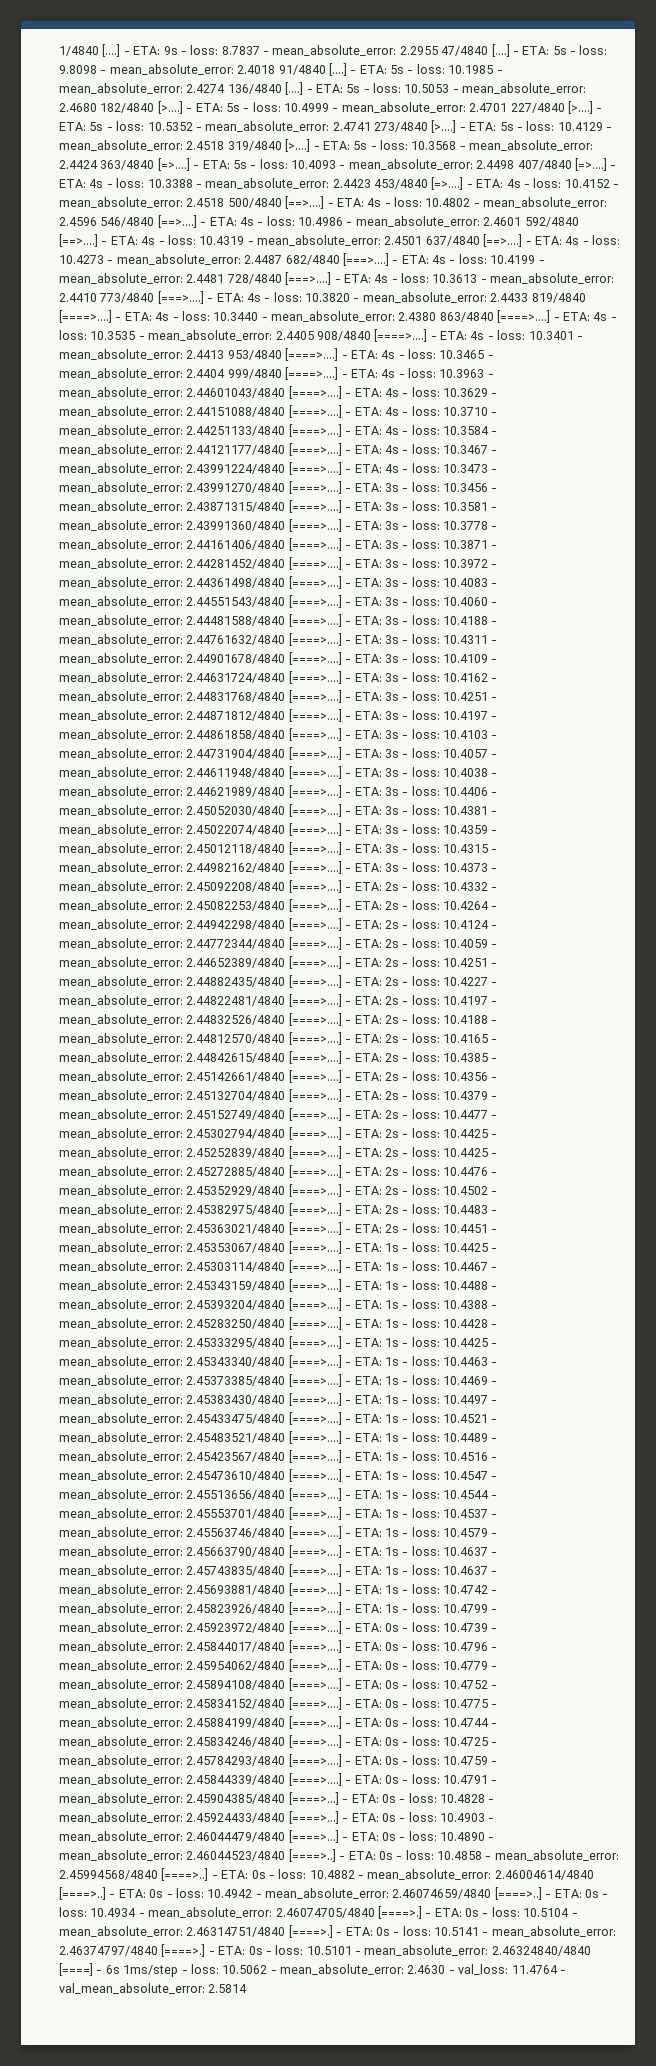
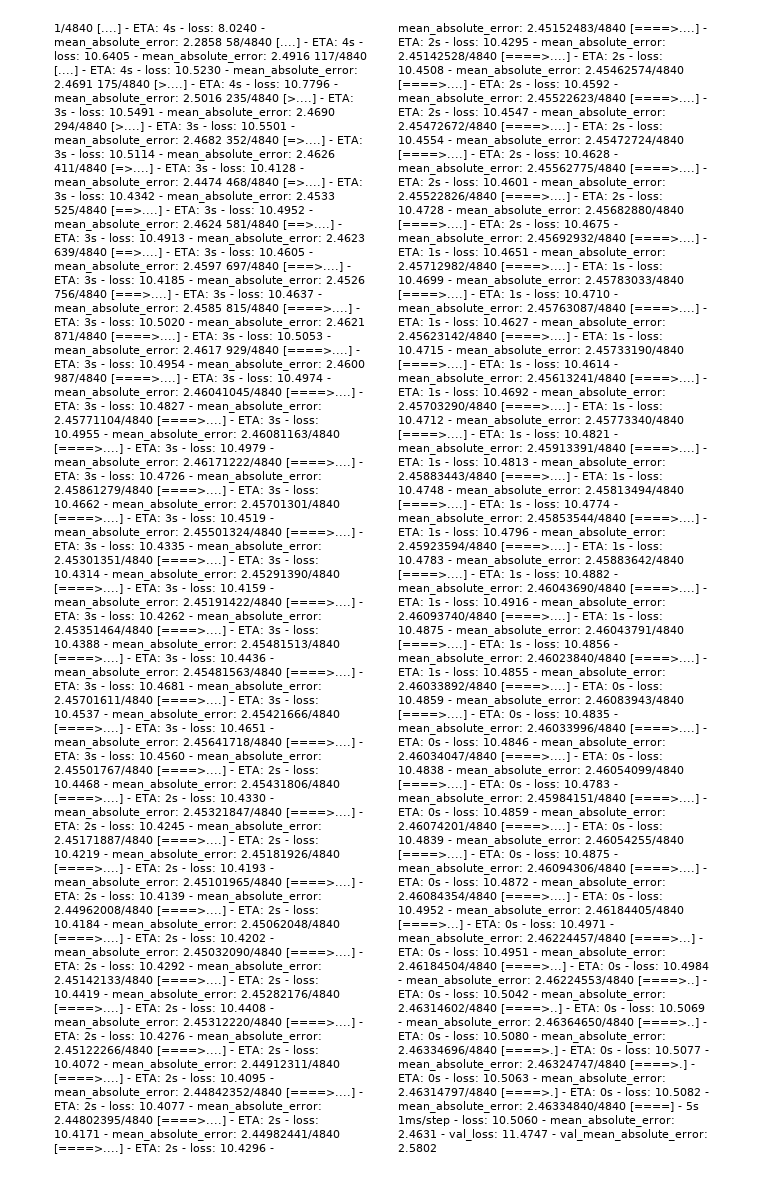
- - ETA: 9s - loss: 8.7837 - mean_absolute_error: 2.2955 47/4840 [....] - ETA: 5s - loss: 9.8098 - mean_absolute_error: 2.4018 91/4840 [....] - ETA: 5s - loss: 10.1985 - mean_absolute_error: 2.4274 136/4840 [....] - ETA: 5s - loss: 10.5053 - mean_absolute_error: 2.4680 182/4840 [>....] - ETA: 5s - loss: 10.4999 - mean_absolute_error: 2.4701 227/4840 [>....] - ETA: 5s - loss: 10.5352 - mean_absolute_error: 2.4741 273/4840 [>....] - ETA: 5s - loss: 10.4129 - mean_absolute_error: 2.4518 319/4840 [>....] - ETA: 5s - loss: 10.3568 - mean_absolute_error: 2.4424 363/4840 [=>....] - ETA: 5s - loss: 10.4093 - mean_absolute_error: 2.4498 407/4840 [=>....] - ETA: 4s - loss: 10.3388 - mean_absolute_error: 2.4423 453/4840 [=>....] - ETA: 4s - loss: 10.4152 - mean_absolute_error: 2.4518 500/4840 [==>....] - ETA: 4s - loss: 10.4802 - mean_absolute_error: 2.4596 546/4840 [==>....] - ETA: 4s - loss: 10.4986 - mean_absolute_error: 2.4601 592/4840 [==>....] - ETA: 4s - loss: 10.4319 - mean_absolute_error: 2.4501 637/4840 [==>....] - ETA: 4s - loss: 10.4273 - mean_absolute_error: 2.4487 682/4840 [===>....] - ETA: 4s - loss: 10.4199 - mean_absolute_error: 2.4481 728/4840 [===>....] - ETA: 4s - loss: 10.3613 - mean_absolute_error: 2.4410 773/4840 [===>....] - ETA: 4s - loss: 10.3820 - mean_absolute_error: 2.4433 819/4840 [====>....] - ETA: 4s - loss: 10.3440 - mean_absolute_error: 2.4380 863/4840 [====>....] - ETA: 4s - loss: 10.3535 - mean_absolute_error: 2.4405 908/4840 [====>....] - ETA: 4s - loss: 10.3401 - mean_absolute_error: 2.4413 953/4840 [====>....] - ETA: 4s - loss: 10.3465 - mean_absolute_error: 2.4404 999/4840 [====>....] - ETA: 4s - loss: 10.3963 - mean_absolute_error: 2.44601043/4840 [====>....] - ETA: 4s - loss: 10.3629 - mean_absolute_error: 2.44151088/4840 [====>....] - ETA: 4s - loss: 10.3710 - mean_absolute_error: 2.44251133/4840 [====>....] - ETA: 4s - loss: 10.3584 - mean_absolute_error: 2.44121177/4840 [====>....] - ETA: 4s - loss: 10.3467 - mean_absolute_error: 2.43991224/4840 [====>....] - ETA: 4s - loss: 10.3473 - mean_absolute_error: 2.43991270/4840 [====>....] - ETA: 3s - loss: 10.3456 - mean_absolute_error: 2.43871315/4840 [====>....] - ETA: 3s - loss: 10.3581 - mean_absolute_error: 2.43991360/4840 [====>....] - ETA: 3s - loss: 10.3778 - mean_absolute_error: 2.44161406/4840 [====>....] - ETA: 3s - loss: 10.3871 - mean_absolute_error: 2.44281452/4840 [====>....] - ETA: 3s - loss: 10.3972 - mean_absolute_error: 2.44361498/4840 [====>....] - ETA: 3s - loss: 10.4083 - mean_absolute_error: 2.44551543/4840 [====>....] - ETA: 3s - loss: 10.4060 - mean_absolute_error: 2.44481588/4840 [====>....] - ETA: 3s - loss: 10.4188 - mean_absolute_error: 2.44761632/4840 [====>....] - ETA: 3s - loss: 10.4311 - mean_absolute_error: 2.44901678/4840 [====>....] - ETA: 3s - loss: 10.4109 - mean_absolute_error: 2.44631724/4840 [====>....] - ETA: 3s - loss: 10.4162 - mean_absolute_error: 2.44831768/4840 [====>....] - ETA: 3s - loss: 10.4251 - mean_absolute_error: 2.44871812/4840 [====>....] - ETA: 3s - loss: 10.4197 - mean_absolute_error: 2.44861858/4840 [====>....] - ETA: 3s - loss: 10.4103 - mean_absolute_error: 2.44731904/4840 [====>....] - ETA: 3s - loss: 10.4057 - mean_absolute_error: 2.44611948/4840 [====>....] - ETA: 3s - loss: 10.4038 - mean_absolute_error: 2.44621989/4840 [====>....] - ETA: 3s - loss: 10.4406 - mean_absolute_error: 2.45052030/4840 [====>....] - ETA: 3s - loss: 10.4381 - mean_absolute_error: 2.45022074/4840 [====>....] - ETA: 3s - loss: 10.4359 - mean_absolute_error: 2.45012118/4840 [====>....] - ETA: 3s - loss: 10.4315 - mean_absolute_error: 2.44982162/4840 [====>....] - ETA: 3s - loss: 10.4373 - mean_absolute_error: 2.45092208/4840 [====>....] - ETA: 2s - loss: 10.4332 - mean_absolute_error: 2.45082253/4840 [====>....] - ETA: 2s - loss: 10.4264 - mean_absolute_error: 2.44942298/4840 [====>....] - ETA: 2s - loss: 10.4124 - mean_absolute_error: 2.44772344/4840 [====>....] - ETA: 2s - loss: 10.4059 - mean_absolute_error: 2.44652389/4840 [====>....] - ETA: 2s - loss: 10.4251 - mean_absolute_error: 2.44882435/4840 [====>....] - ETA: 2s - loss: 10.4227 - mean_absolute_error: 2.44822481/4840 [====>....] - ETA: 2s - loss: 10.4197 - mean_absolute_error: 2.44832526/4840 [====>....] - ETA: 2s - loss: 10.4188 - mean_absolute_error: 2.44812570/4840 [====>....] - ETA: 2s - loss: 10.4165 - mean_absolute_error: 2.44842615/4840 [====>....] - ETA: 2s - loss: 10.4385 - mean_absolute_error: 2.45142661/4840 [====>....] - ETA: 2s - loss: 10.4356 - mean_absolute_error: 2.45132704/4840 [====>....] - ETA: 2s - loss: 10.4379 - mean_absolute_error: 2.45152749/4840 [====>....] - ETA: 2s - loss: 10.4477 - mean_absolute_error: 2.45302794/4840 [====>....] - ETA: 2s - loss: 10.4425 - mean_absolute_error: 2.45252839/4840 [====>....] - ETA: 2s - loss: 10.4425 - mean_absolute_error: 2.45272885/4840 [====>....] - ETA: 2s - loss: 10.4476 - mean_absolute_error: 2.45352929/4840 [====>....] - ETA: 2s - loss: 10.4502 - mean_absolute_error: 2.45382975/4840 [====>....] - ETA: 2s - loss: 10.4483 - mean_absolute_error: 2.45363021/4840 [====>....] - ETA: 2s - loss: 10.4451 - mean_absolute_error: 2.45353067/4840 [====>....] - ETA: 1s - loss: 10.4425 - mean_absolute_error: 2.45303114/4840 [====>....] - ETA: 1s - loss: 10.4467 - mean_absolute_error: 2.45343159/4840 [====>....] - ETA: 1s - loss: 10.4488 - mean_absolute_error: 2.45393204/4840 [====>....] - ETA: 1s - loss: 10.4388 - mean_absolute_error: 2.45283250/4840 [====>....] - ETA: 1s - loss: 10.4428 - mean_absolute_error: 2.45333295/4840 [====>....] - ETA: 1s - loss: 10.4425 - mean_absolute_error: 2.45343340/4840 [====>....] - ETA: 1s - loss: 10.4463 - mean_absolute_error: 2.45373385/4840 [====>....] - ETA: 1s - loss: 10.4469 - mean_absolute_error: 2.45383430/4840 [====>....] - ETA: 1s - loss: 10.4497 - mean_absolute_error: 2.45433475/4840 [====>....] - ETA: 1s - loss: 10.4521 - mean_absolute_error: 2.45483521/4840 [====>....] - ETA: 1s - loss: 10.4489 - mean_absolute_error: 2.45423567/4840 [====>....] - ETA: 1s - loss: 10.4516 - mean_absolute_error: 2.45473610/4840 [====>....] - ETA: 1s - loss: 10.4547 - mean_absolute_error: 2.45513656/4840 [====>....] - ETA: 1s - loss: 10.4544 - mean_absolute_error: 2.45553701/4840 [====>....] - ETA: 1s - loss: 10.4537 - mean_absolute_error: 2.45563746/4840 [====>....] - ETA: 1s - loss: 10.4579 - mean_absolute_error: 2.45663790/4840 [====>....] - ETA: 1s - loss: 10.4637 - mean_absolute_error: 2.45743835/4840 [====>....] - ETA: 1s - loss: 10.4637 - mean_absolute_error: 2.45693881/4840 [====>....] - ETA: 1s - loss: 10.4742 - mean_absolute_error: 2.45823926/4840 [====>....] - ETA: 1s - loss: 10.4799 - mean_absolute_error: 2.45923972/4840 [====>....] - ETA: 0s - loss: 10.4739 - mean_absolute_error: 2.45844017/4840 [====>....] - ETA: 0s - loss: 10.4796 - mean_absolute_error: 2.45954062/4840 [====>....] - ETA: 0s - loss: 10.4779 - mean_absolute_error: 2.45894108/4840 [====>....] - ETA: 0s - loss: 10.4752 - mean_absolute_error: 2.45834152/4840 [====>....] - ETA: 0s - loss: 10.4775 - mean_absolute_error: 2.45884199/4840 [====>....] - ETA: 0s - loss: 10.4744 - mean_absolute_error: 2.45834246/4840 [====>....] - ETA: 0s - loss: 10.4725 - mean_absolute_error: 2.45784293/4840 [====>....] - ETA: 0s - loss: 10.4759 - mean_absolute_error: 2.45844339/4840 [====>....] - ETA: 0s - loss: 10.4791 - mean_absolute_error: 2.45904385/4840 [====>...] - ETA: 0s - loss: 10.4828 - mean_absolute_error: 2.45924433/4840 [====>...] - ETA: 0s - loss: 10.4903 - mean_absolute_error: 2.46044479/4840 [====>...] - ETA: 0s - loss: 10.4890 - mean_absolute_error: 2.46044523/4840 [====>..] - ETA: 0s - loss: 10.4858 - mean_absolute_error: 2.45994568/4840 [====>..] - ETA: 0s - loss: 10.4882 - mean_absolute_error: 2.46004614/4840 [====>..] - ETA: 0s - loss: 10.4942 - mean_absolute_error: 2.46074659/4840 [====>..] - ETA: 0s - loss: 10.4934 - mean_absolute_error: 2.46074705/4840 [====>.] - ETA: 0s - loss: 10.5104 - mean_absolute_error: 2.46314751/4840 [====>.] - ETA: 0s - loss: 10.5141 - mean_absolute_error: 2.46374797/4840 [====>.] - ETA: 0s - loss: 10.5101 - mean_absolute_error: 2.46324840/4840 [====] - 6s 1ms/step - loss: 10.5062 - mean_absolute_error: 2.4630 - val_loss: 11.4764 - val_mean_absolute_error: 2.5814
+ - ETA: 4s - loss: 8.0240 - mean_absolute_error: 2.2858 58/4840 [....] - ETA: 4s - loss: 10.6405 - mean_absolute_error: 2.4916 117/4840 [....] - ETA: 4s - loss: 10.5230 - mean_absolute_error: 2.4691 175/4840 [>....] - ETA: 4s - loss: 10.7796 - mean_absolute_error: 2.5016 235/4840 [>....] - ETA: 3s - loss: 10.5491 - mean_absolute_error: 2.4690 294/4840 [>....] - ETA: 3s - loss: 10.5501 - mean_absolute_error: 2.4682 352/4840 [=>....] - ETA: 3s - loss: 10.5114 - mean_absolute_error: 2.4626 411/4840 [=>....] - ETA: 3s - loss: 10.4128 - mean_absolute_error: 2.4474 468/4840 [=>....] - ETA: 3s - loss: 10.4342 - mean_absolute_error: 2.4533 525/4840 [==>....] - ETA: 3s - loss: 10.4952 - mean_absolute_error: 2.4624 581/4840 [==>....] - ETA: 3s - loss: 10.4913 - mean_absolute_error: 2.4623 639/4840 [==>....] - ETA: 3s - loss: 10.4605 - mean_absolute_error: 2.4597 697/4840 [===>....] - ETA: 3s - loss: 10.4185 - mean_absolute_error: 2.4526 756/4840 [===>....] - ETA: 3s - loss: 10.4637 - mean_absolute_error: 2.4585 815/4840 [====>....] - ETA: 3s - loss: 10.5020 - mean_absolute_error: 2.4621 871/4840 [====>....] - ETA: 3s - loss: 10.5053 - mean_absolute_error: 2.4617 929/4840 [====>....] - ETA: 3s - loss: 10.4954 - mean_absolute_error: 2.4600 987/4840 [====>....] - ETA: 3s - loss: 10.4974 - mean_absolute_error: 2.46041045/4840 [====>....] - ETA: 3s - loss: 10.4827 - mean_absolute_error: 2.45771104/4840 [====>....] - ETA: 3s - loss: 10.4955 - mean_absolute_error: 2.46081163/4840 [====>....] - ETA: 3s - loss: 10.4979 - mean_absolute_error: 2.46171222/4840 [====>....] - ETA: 3s - loss: 10.4726 - mean_absolute_error: 2.45861279/4840 [====>....] - ETA: 3s - loss: 10.4662 - mean_absolute_error: 2.45701301/4840 [====>....] - ETA: 3s - loss: 10.4519 - mean_absolute_error: 2.45501324/4840 [====>....] - ETA: 3s - loss: 10.4335 - mean_absolute_error: 2.45301351/4840 [====>....] - ETA: 3s - loss: 10.4314 - mean_absolute_error: 2.45291390/4840 [====>....] - ETA: 3s - loss: 10.4159 - mean_absolute_error: 2.45191422/4840 [====>....] - ETA: 3s - loss: 10.4262 - mean_absolute_error: 2.45351464/4840 [====>....] - ETA: 3s - loss: 10.4388 - mean_absolute_error: 2.45481513/4840 [====>....] - ETA: 3s - loss: 10.4436 - mean_absolute_error: 2.45481563/4840 [====>....] - ETA: 3s - loss: 10.4681 - mean_absolute_error: 2.45701611/4840 [====>....] - ETA: 3s - loss: 10.4537 - mean_absolute_error: 2.45421666/4840 [====>....] - ETA: 3s - loss: 10.4651 - mean_absolute_error: 2.45641718/4840 [====>....] - ETA: 3s - loss: 10.4560 - mean_absolute_error: 2.45501767/4840 [====>....] - ETA: 2s - loss: 10.4468 - mean_absolute_error: 2.45431806/4840 [====>....] - ETA: 2s - loss: 10.4330 - mean_absolute_error: 2.45321847/4840 [====>....] - ETA: 2s - loss: 10.4245 - mean_absolute_error: 2.45171887/4840 [====>....] - ETA: 2s - loss: 10.4219 - mean_absolute_error: 2.45181926/4840 [====>....] - ETA: 2s - loss: 10.4193 - mean_absolute_error: 2.45101965/4840 [====>....] - ETA: 2s - loss: 10.4139 - mean_absolute_error: 2.44962008/4840 [====>....] - ETA: 2s - loss: 10.4184 - mean_absolute_error: 2.45062048/4840 [====>....] - ETA: 2s - loss: 10.4202 - mean_absolute_error: 2.45032090/4840 [====>....] - ETA: 2s - loss: 10.4292 - mean_absolute_error: 2.45142133/4840 [====>....] - ETA: 2s - loss: 10.4419 - mean_absolute_error: 2.45282176/4840 [====>....] - ETA: 2s - loss: 10.4408 - mean_absolute_error: 2.45312220/4840 [====>....] - ETA: 2s - loss: 10.4276 - mean_absolute_error: 2.45122266/4840 [====>....] - ETA: 2s - loss: 10.4072 - mean_absolute_error: 2.44912311/4840 [====>....] - ETA: 2s - loss: 10.4095 - mean_absolute_error: 2.44842352/4840 [====>....] - ETA: 2s - loss: 10.4077 - mean_absolute_error: 2.44802395/4840 [====>....] - ETA: 2s - loss: 10.4171 - mean_absolute_error: 2.44982441/4840 [====>....] - ETA: 2s - loss: 10.4296 - mean_absolute_error: 2.45152483/4840 [====>....] - ETA: 2s - loss: 10.4295 - mean_absolute_error: 2.45142528/4840 [====>....] - ETA: 2s - loss: 10.4508 - mean_absolute_error: 2.45462574/4840 [====>....] - ETA: 2s - loss: 10.4592 - mean_absolute_error: 2.45522623/4840 [====>....] - ETA: 2s - loss: 10.4547 - mean_absolute_error: 2.45472672/4840 [====>....] - ETA: 2s - loss: 10.4554 - mean_absolute_error: 2.45472724/4840 [====>....] - ETA: 2s - loss: 10.4628 - mean_absolute_error: 2.45562775/4840 [====>....] - ETA: 2s - loss: 10.4601 - mean_absolute_error: 2.45522826/4840 [====>....] - ETA: 2s - loss: 10.4728 - mean_absolute_error: 2.45682880/4840 [====>....] - ETA: 2s - loss: 10.4675 - mean_absolute_error: 2.45692932/4840 [====>....] - ETA: 1s - loss: 10.4651 - mean_absolute_error: 2.45712982/4840 [====>....] - ETA: 1s - loss: 10.4699 - mean_absolute_error: 2.45783033/4840 [====>....] - ETA: 1s - loss: 10.4710 - mean_absolute_error: 2.45763087/4840 [====>....] - ETA: 1s - loss: 10.4627 - mean_absolute_error: 2.45623142/4840 [====>....] - ETA: 1s - loss: 10.4715 - mean_absolute_error: 2.45733190/4840 [====>....] - ETA: 1s - loss: 10.4614 - mean_absolute_error: 2.45613241/4840 [====>....] - ETA: 1s - loss: 10.4692 - mean_absolute_error: 2.45703290/4840 [====>....] - ETA: 1s - loss: 10.4712 - mean_absolute_error: 2.45773340/4840 [====>....] - ETA: 1s - loss: 10.4821 - mean_absolute_error: 2.45913391/4840 [====>....] - ETA: 1s - loss: 10.4813 - mean_absolute_error: 2.45883443/4840 [====>....] - ETA: 1s - loss: 10.4748 - mean_absolute_error: 2.45813494/4840 [====>....] - ETA: 1s - loss: 10.4774 - mean_absolute_error: 2.45853544/4840 [====>....] - ETA: 1s - loss: 10.4796 - mean_absolute_error: 2.45923594/4840 [====>....] - ETA: 1s - loss: 10.4783 - mean_absolute_error: 2.45883642/4840 [====>....] - ETA: 1s - loss: 10.4882 - mean_absolute_error: 2.46043690/4840 [====>....] - ETA: 1s - loss: 10.4916 - mean_absolute_error: 2.46093740/4840 [====>....] - ETA: 1s - loss: 10.4875 - mean_absolute_error: 2.46043791/4840 [====>....] - ETA: 1s - loss: 10.4856 - mean_absolute_error: 2.46023840/4840 [====>....] - ETA: 1s - loss: 10.4855 - mean_absolute_error: 2.46033892/4840 [====>....] - ETA: 0s - loss: 10.4859 - mean_absolute_error: 2.46083943/4840 [====>....] - ETA: 0s - loss: 10.4835 - mean_absolute_error: 2.46033996/4840 [====>....] - ETA: 0s - loss: 10.4846 - mean_absolute_error: 2.46034047/4840 [====>....] - ETA: 0s - loss: 10.4838 - mean_absolute_error: 2.46054099/4840 [====>....] - ETA: 0s - loss: 10.4783 - mean_absolute_error: 2.45984151/4840 [====>....] - ETA: 0s - loss: 10.4859 - mean_absolute_error: 2.46074201/4840 [====>....] - ETA: 0s - loss: 10.4839 - mean_absolute_error: 2.46054255/4840 [====>....] - ETA: 0s - loss: 10.4875 - mean_absolute_error: 2.46094306/4840 [====>....] - ETA: 0s - loss: 10.4872 - mean_absolute_error: 2.46084354/4840 [====>....] - ETA: 0s - loss: 10.4952 - mean_absolute_error: 2.46184405/4840 [====>...] - ETA: 0s - loss: 10.4971 - mean_absolute_error: 2.46224457/4840 [====>...] - ETA: 0s - loss: 10.4951 - mean_absolute_error: 2.46184504/4840 [====>...] - ETA: 0s - loss: 10.4984 - mean_absolute_error: 2.46224553/4840 [====>..] - ETA: 0s - loss: 10.5042 - mean_absolute_error: 2.46314602/4840 [====>..] - ETA: 0s - loss: 10.5069 - mean_absolute_error: 2.46364650/4840 [====>..] - ETA: 0s - loss: 10.5080 - mean_absolute_error: 2.46334696/4840 [====>.] - ETA: 0s - loss: 10.5077 - mean_absolute_error: 2.46324747/4840 [====>.] - ETA: 0s - loss: 10.5063 - mean_absolute_error: 2.46314797/4840 [====>.] - ETA: 0s - loss: 10.5082 - mean_absolute_error: 2.46334840/4840 [====] - 5s 1ms/step - loss: 10.5060 - mean_absolute_error: 2.4631 - val_loss: 11.4747 - val_mean_absolute_error: 2.5802

